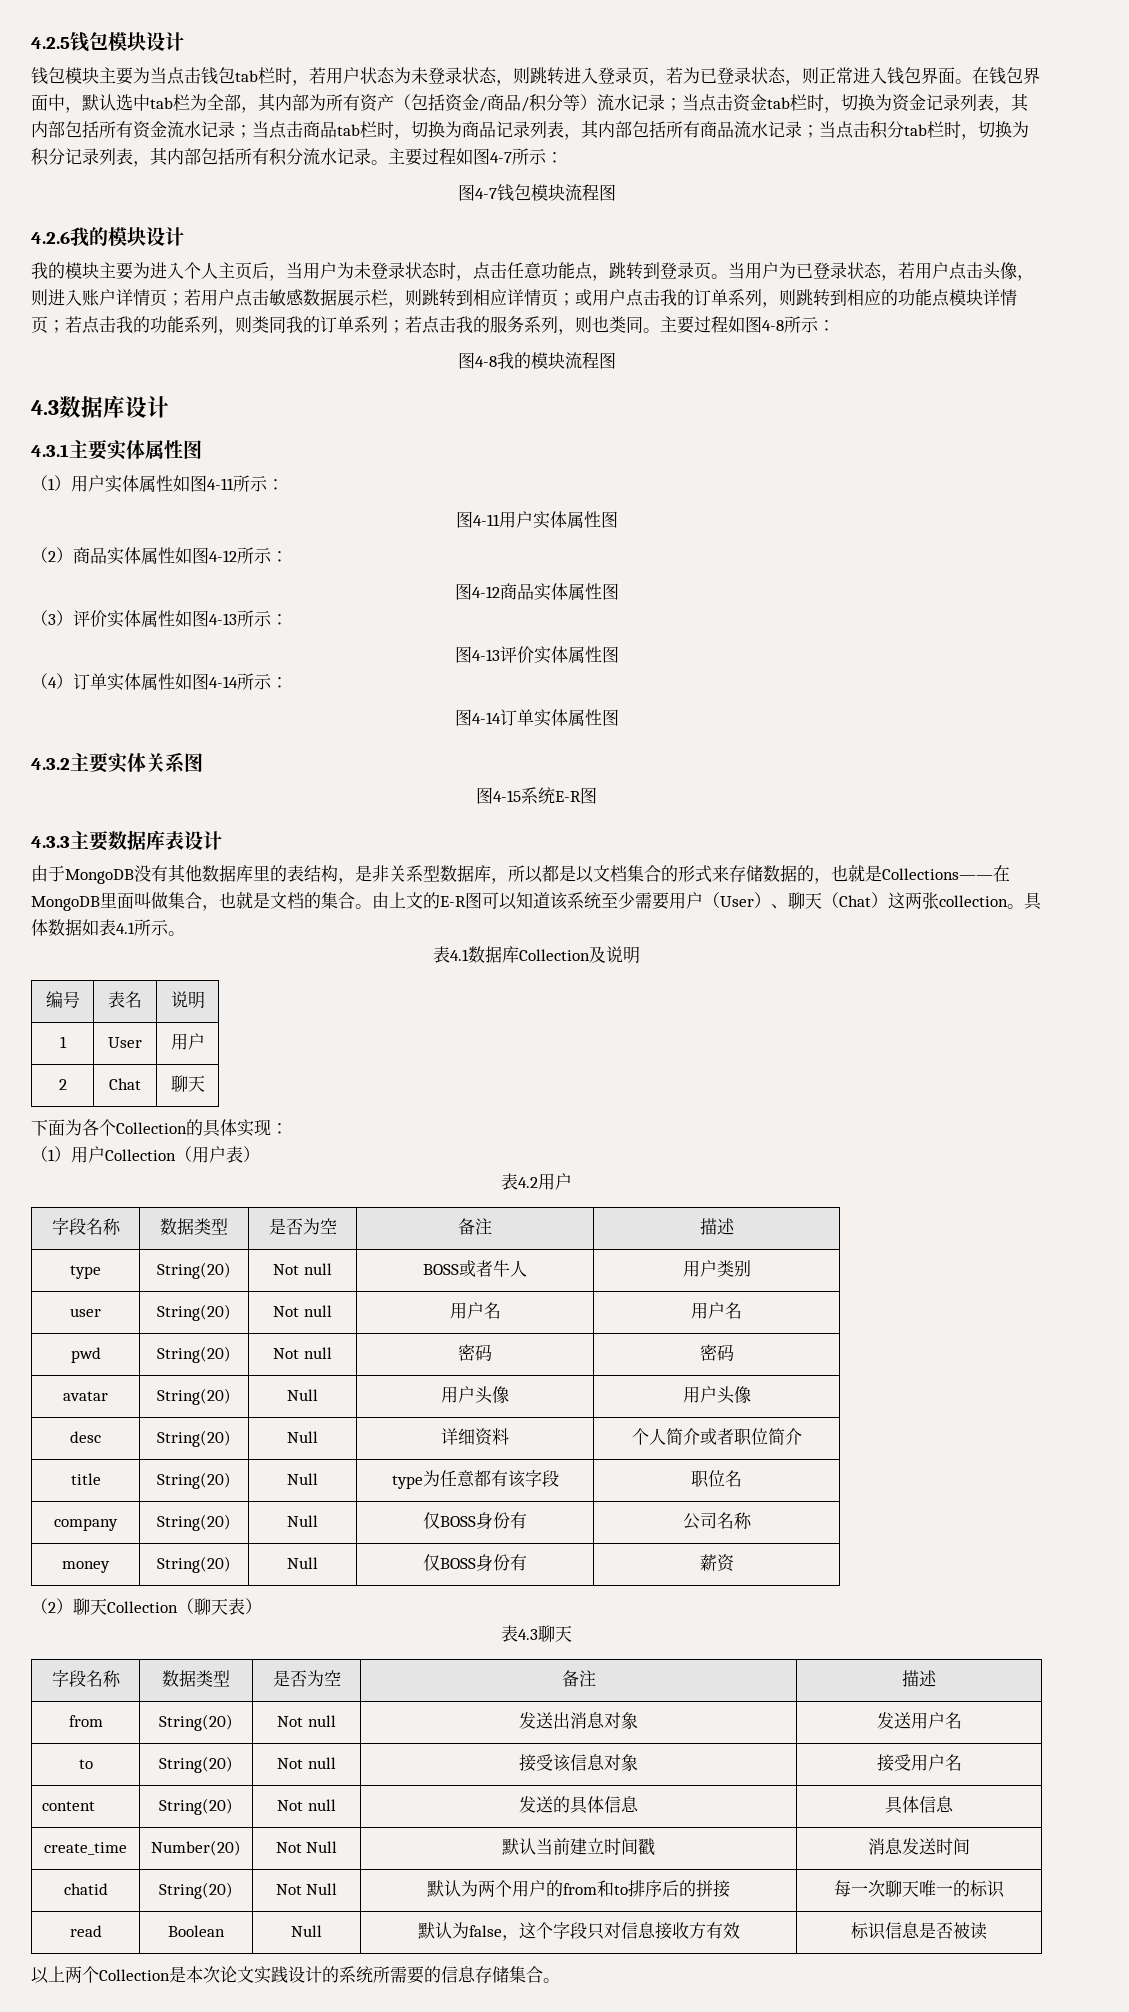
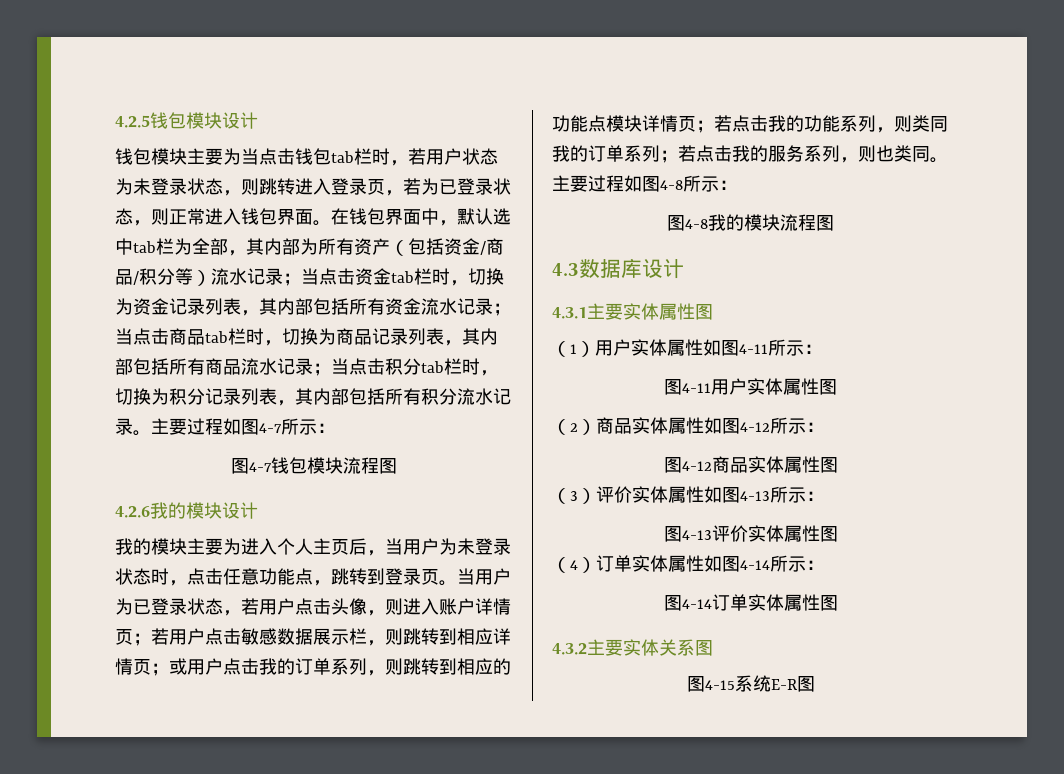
- 4.3.3主要数据库表设计
- 由于MongoDB没有其他数据库里的表结构，是非关系型数据库，所以都是以文档集合的形式来存储数据的，也就是Collections——在MongoDB里面叫做集合，也就是文档的集合。由上文的E-R图可以知道该系统至少需要用户（User）、聊天（Chat）这两张collection。具体数据如表4.1所示。
- 表4.1数据库Collection及说明
- 编号 | 表名 | 说明
- 1 | User | 用户
- 2 | Chat | 聊天
- 下面为各个Collection的具体实现：
- （1）用户Collection（用户表）
- 表4.2用户
- 字段名称 | 数据类型 | 是否为空 | 备注 | 描述
- type | String(20) | Not null | BOSS或者牛人 | 用户类别
- user | String(20) | Not null | 用户名 | 用户名
- pwd | String(20) | Not null | 密码 | 密码
- avatar | String(20) | Null | 用户头像 | 用户头像
- desc | String(20) | Null | 详细资料 | 个人简介或者职位简介
- title | String(20) | Null | type为任意都有该字段 | 职位名
- company | String(20) | Null | 仅BOSS身份有 | 公司名称
- money | String(20) | Null | 仅BOSS身份有 | 薪资
- （2）聊天Collection（聊天表）
- 表4.3聊天
- 字段名称 | 数据类型 | 是否为空 | 备注 | 描述
- from | String(20) | Not null | 发送出消息对象 | 发送用户名
- to | String(20) | Not null | 接受该信息对象 | 接受用户名
- content | String(20) | Not null | 发送的具体信息 | 具体信息
- create_time | Number(20) | Not Null | 默认当前建立时间戳 | 消息发送时间
- chatid | String(20) | Not Null | 默认为两个用户的from和to排序后的拼接 | 每一次聊天唯一的标识
- read | Boolean | Null | 默认为false，这个字段只对信息接收方有效 | 标识信息是否被读
- 以上两个Collection是本次论文实践设计的系统所需要的信息存储集合。

